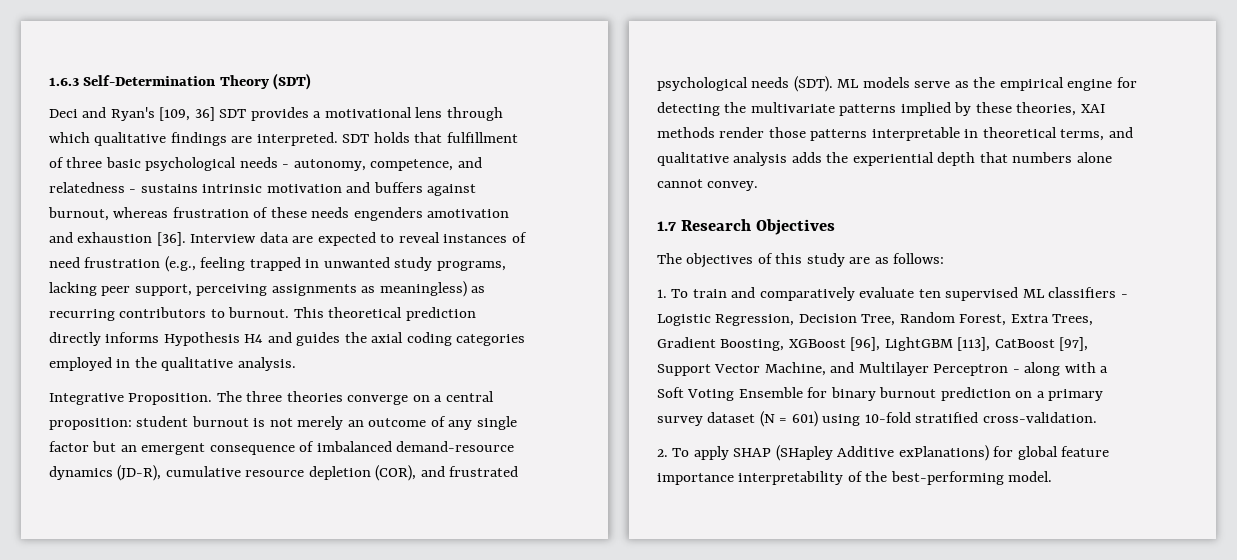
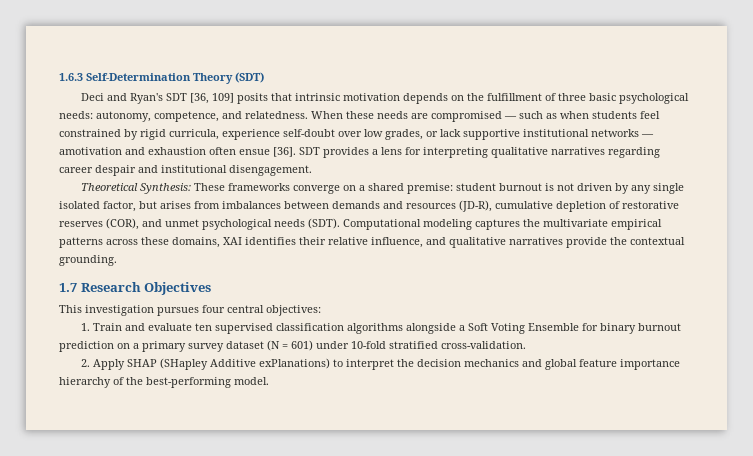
- Deci and Ryan's [109, 36] SDT provides a motivational lens through which qualitative findings are interpreted. SDT holds that fulfillment of three basic psychological needs - autonomy, competence, and relatedness - sustains intrinsic motivation and buffers against burnout, whereas frustration of these needs engenders amotivation and exhaustion [36]. Interview data are expected to reveal instances of need frustration (e.g., feeling trapped in unwanted study programs, lacking peer support, perceiving assignments as meaningless) as recurring contributors to burnout. This theoretical prediction directly informs Hypothesis H4 and guides the axial coding categories employed in the qualitative analysis.
- Integrative Proposition. The three theories converge on a central proposition: student burnout is not merely an outcome of any single factor but an emergent consequence of imbalanced demand-resource dynamics (JD-R), cumulative resource depletion (COR), and frustrated psychological needs (SDT).
+ Deci and Ryan's SDT [36, 109] posits that intrinsic motivation depends on the fulfillment of three basic psychological needs: autonomy, competence, and relatedness. When these needs are compromised — such as when students feel constrained by rigid curricula, experience self-doubt over low grades, or lack supportive institutional networks — amotivation and exhaustion often ensue [36]. SDT provides a lens for interpreting qualitative narratives regarding career despair and institutional disengagement.
+ Theoretical Synthesis: These frameworks converge on a shared premise: student burnout is not driven by any single isolated factor, but arises from imbalances between demands and resources (JD-R), cumulative depletion of restorative reserves (COR), and unmet psychological needs (SDT).
- ML models serve as the empirical engine for detecting the multivariate patterns implied by these theories, XAI methods render those patterns interpretable in theoretical terms, and qualitative analysis adds the experiential depth that numbers alone cannot convey.
+ Computational modeling captures the multivariate empirical patterns across these domains, XAI identifies their relative influence, and qualitative narratives provide the contextual grounding.
  1.7 Research Objectives
- The objectives of this study are as follows:
- 1. To train and comparatively evaluate ten supervised ML classifiers - Logistic Regression, Decision Tree, Random Forest, Extra Trees, Gradient Boosting, XGBoost [96], LightGBM [113], CatBoost [97], Support Vector Machine, and Multilayer Perceptron - along with a Soft Voting Ensemble for binary burnout prediction on a primary survey dataset (N = 601) using 10-fold stratified cross-validation.
+ This investigation pursues four central objectives:
+ 1. Train and evaluate ten supervised classification algorithms alongside a Soft Voting Ensemble for binary burnout prediction on a primary survey dataset (N = 601) under 10-fold stratified cross-validation.
- 2. To apply SHAP (SHapley Additive exPlanations) for global feature importance interpretability of the best-performing model.
+ 2. Apply SHAP (SHapley Additive exPlanations) to interpret the decision mechanics and global feature importance hierarchy of the best-performing model.

